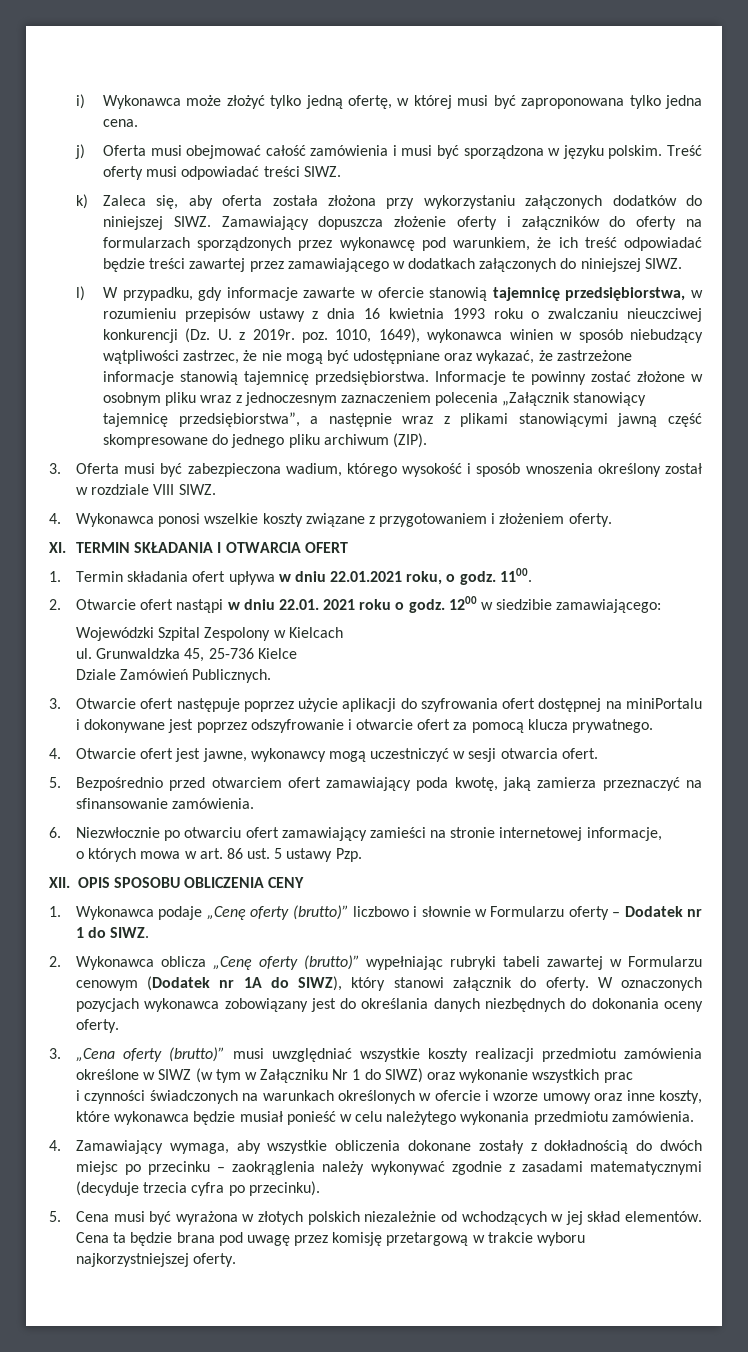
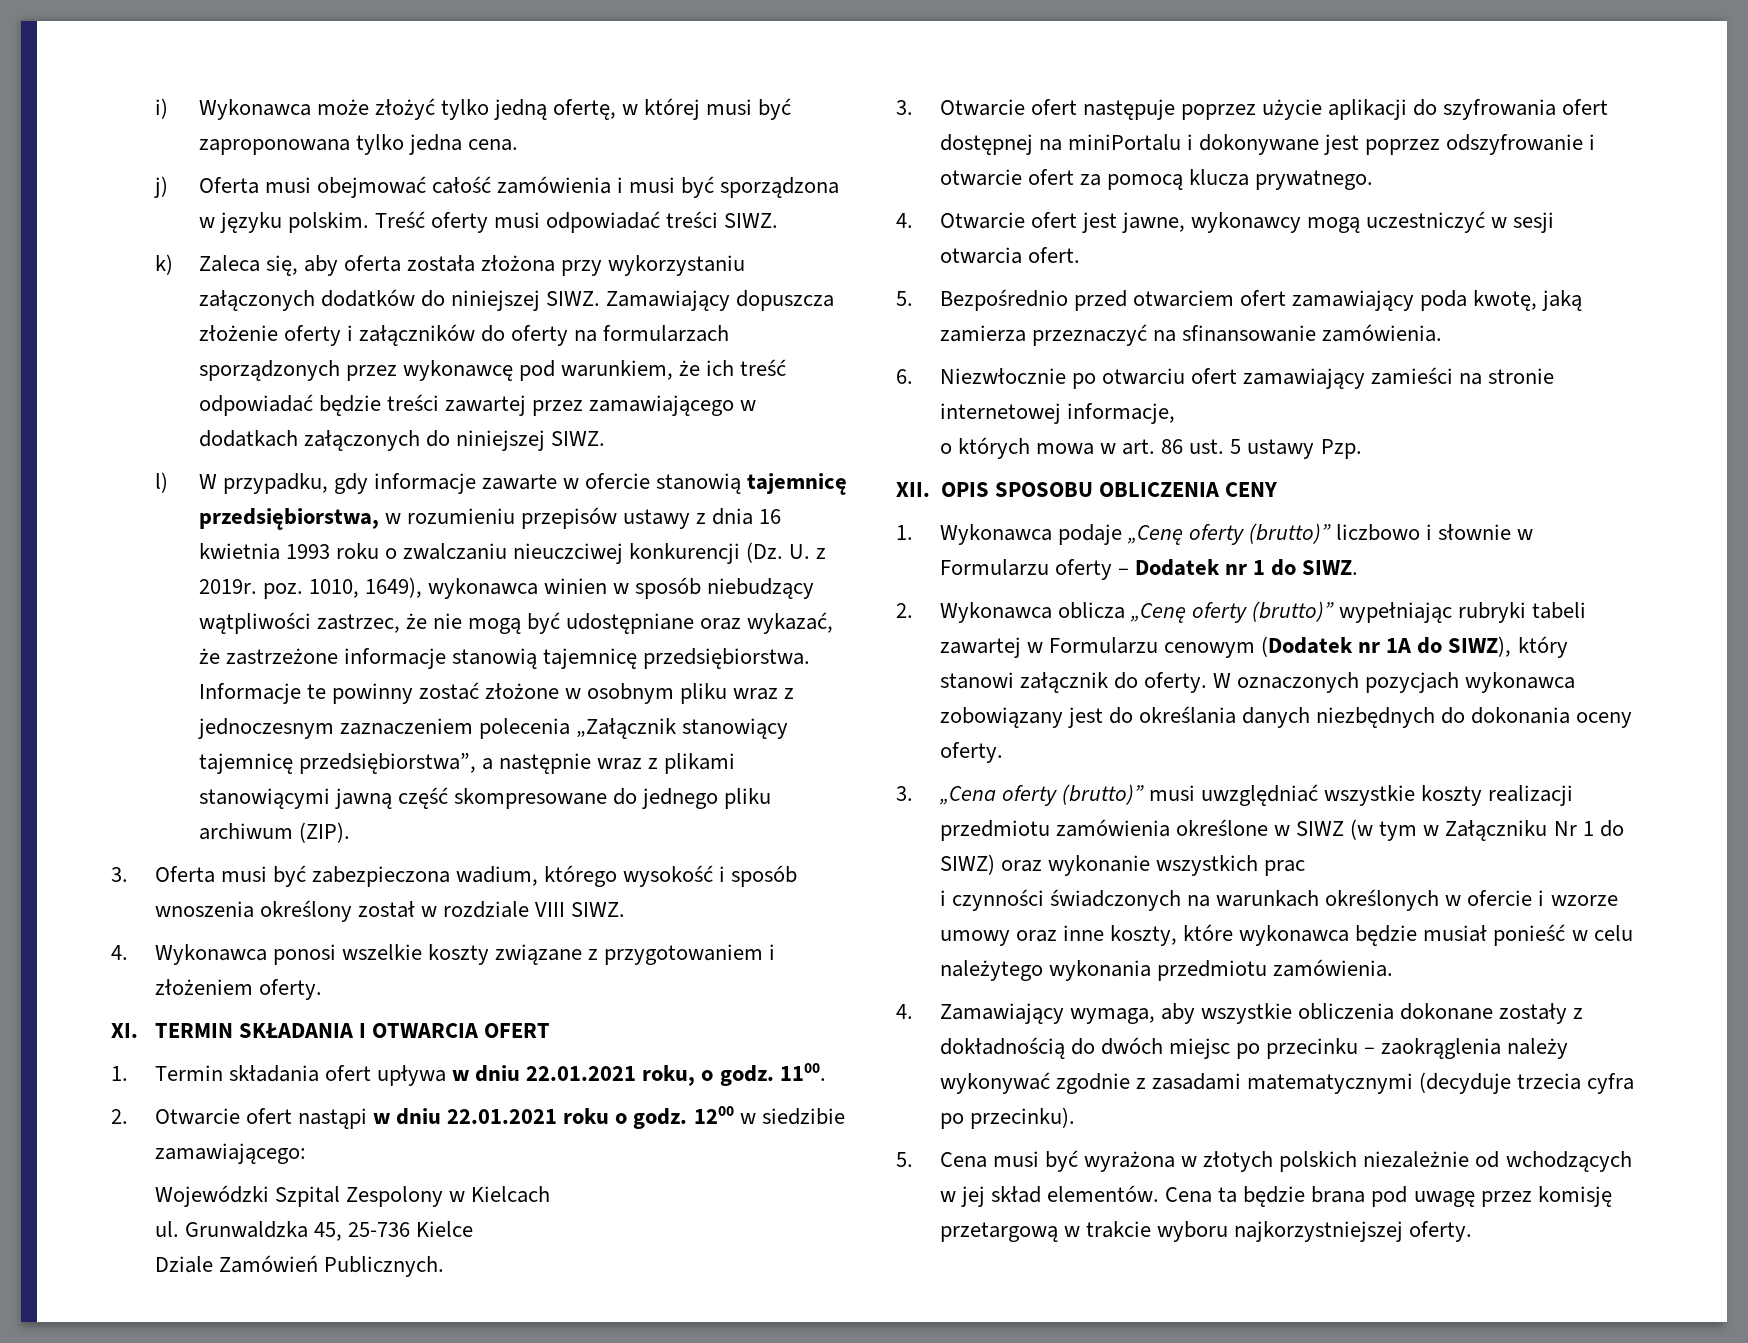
- 2. Otwarcie ofert nastąpi w dniu 22.01. 2021 roku o godz.
+ 2. Otwarcie ofert nastąpi w dniu 22.01.2021 roku o godz.

